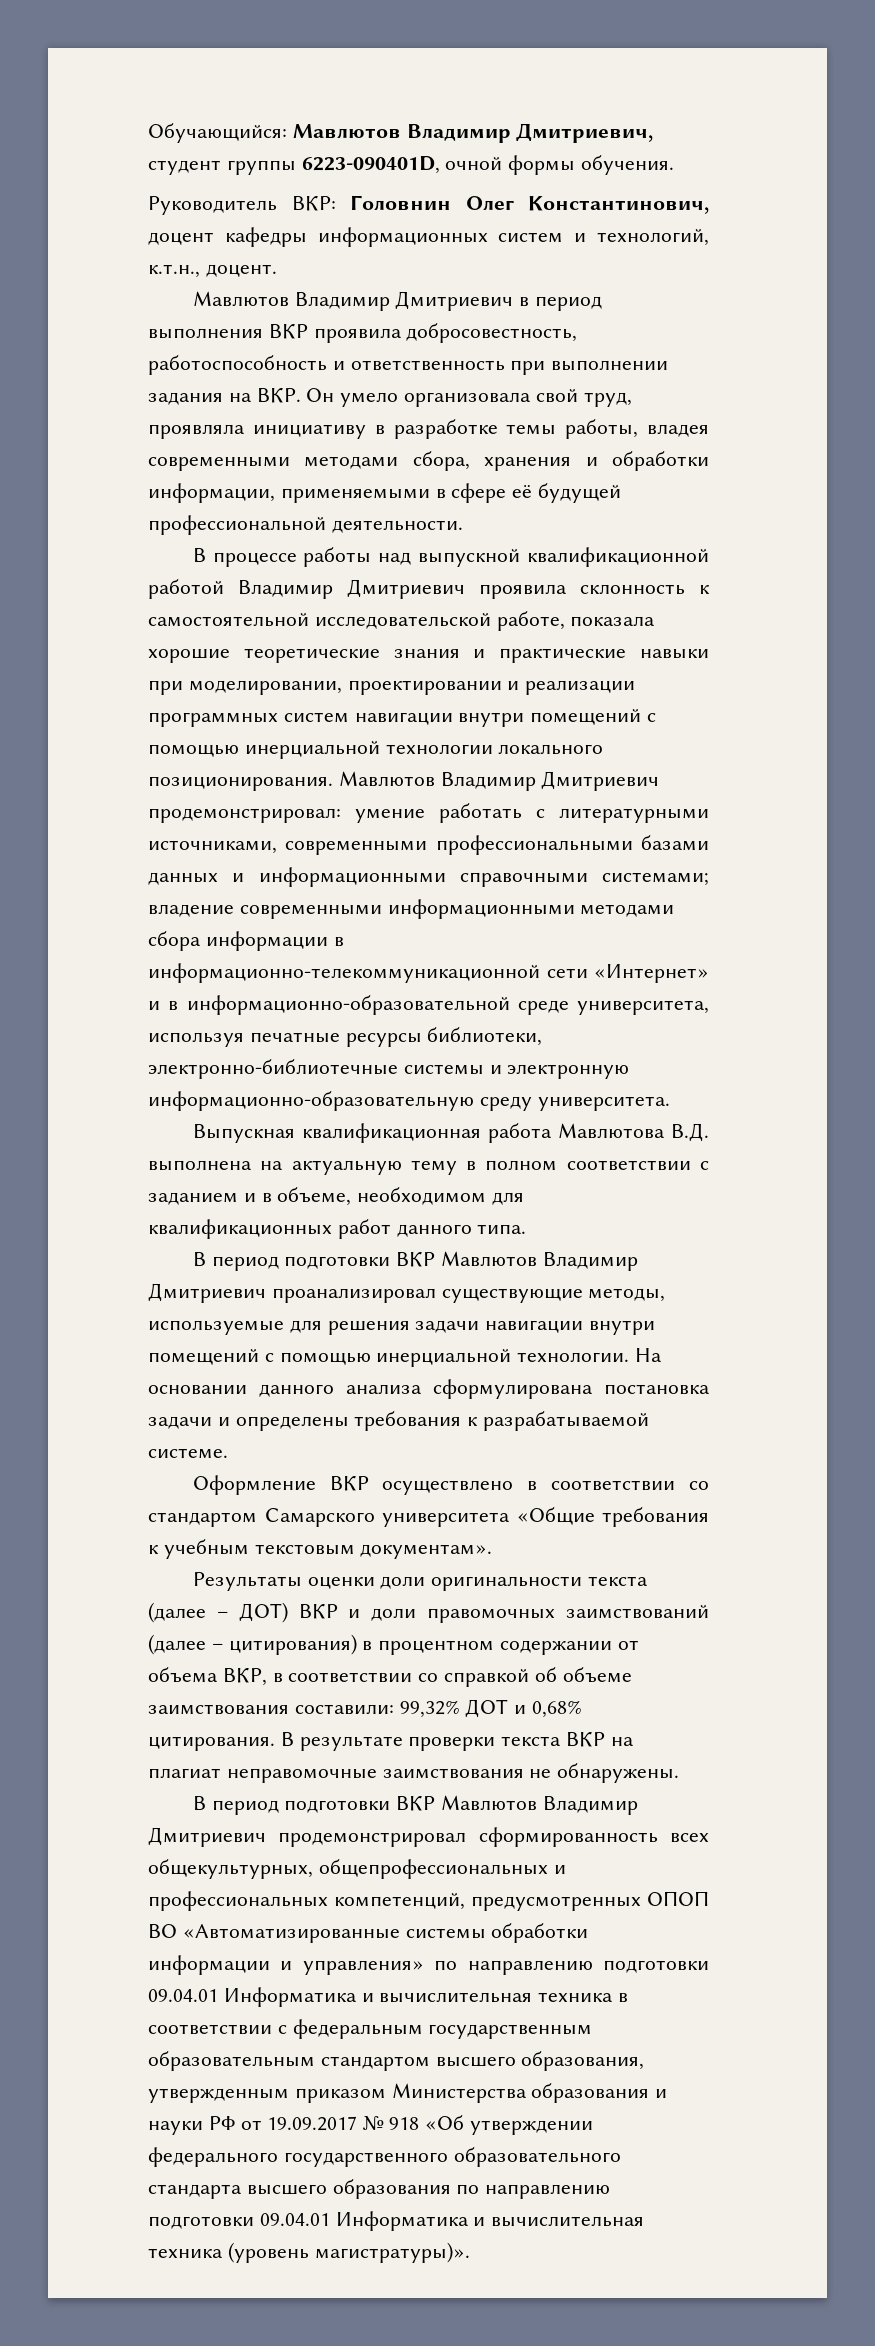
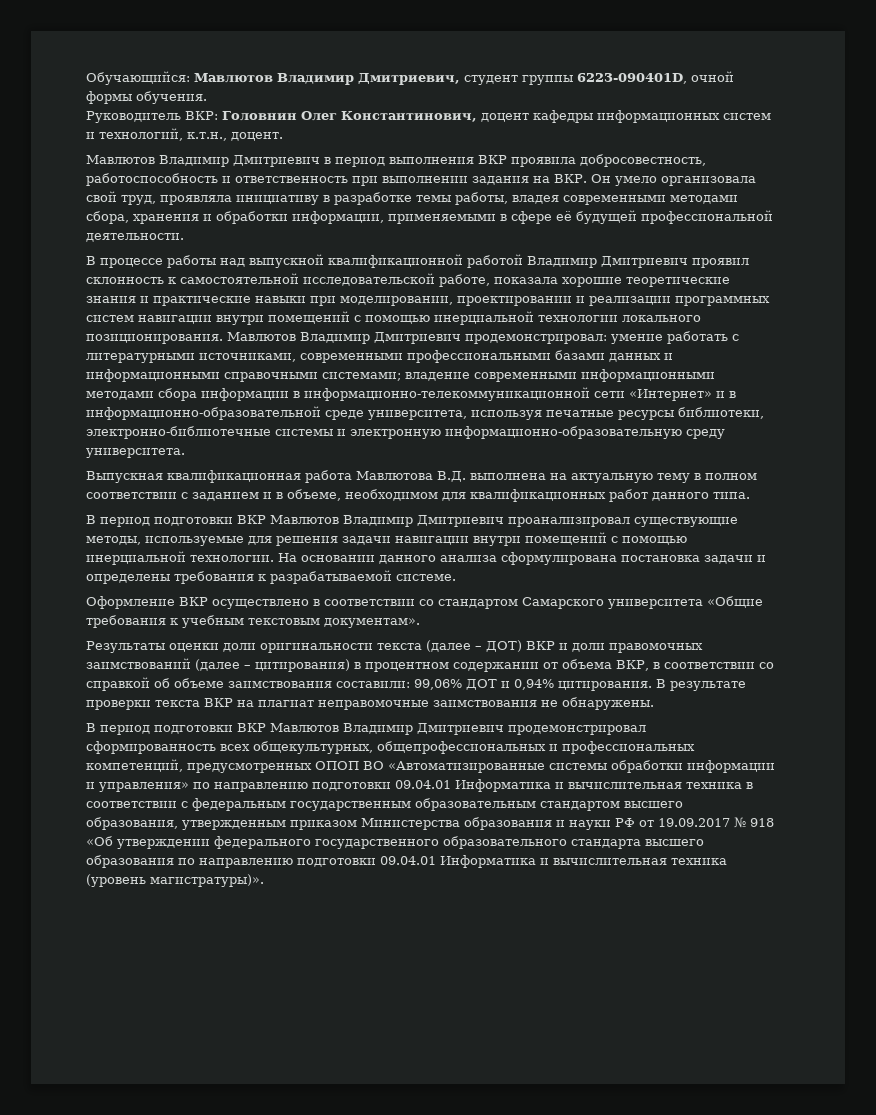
- В процессе работы над выпускной квалификационной работой Владимир Дмитриевич проявила склонность к самостоятельной исследовательской работе, показала хорошие теоретические знания и практические навыки при моделировании, проектировании и реализации программных систем навигации внутри помещений с помощью инерциальной технологии локального позиционирования.
+ В процессе работы над выпускной квалификационной работой Владимир Дмитриевич проявил склонность к самостоятельной исследовательской работе, показала хорошие теоретические знания и практические навыки при моделировании, проектировании и реализации программных систем навигации внутри помещений с помощью инерциальной технологии локального позиционирования.
- Результаты оценки доли оригинальности текста (далее – ДОТ) ВКР и доли правомочных заимствований (далее – цитирования) в процентном содержании от объема ВКР, в соответствии со справкой об объеме заимствования составили: 99,32% ДОТ и 0,68% цитирования.
+ Результаты оценки доли оригинальности текста (далее – ДОТ) ВКР и доли правомочных заимствований (далее – цитирования) в процентном содержании от объема ВКР, в соответствии со справкой об объеме заимствования составили: 99,06% ДОТ и 0,94% цитирования.

